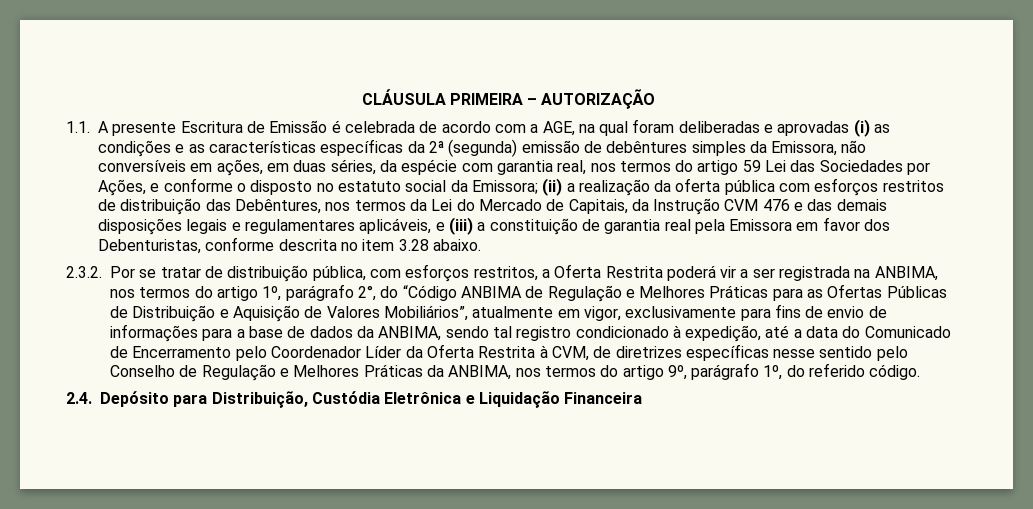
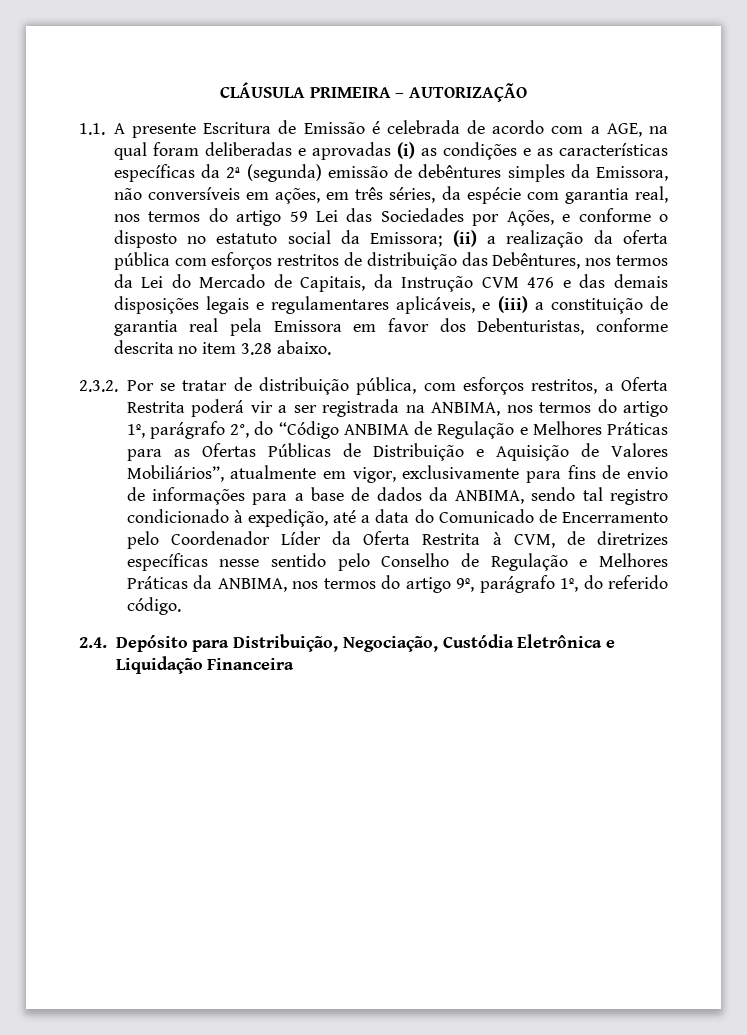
- 1.1. A presente Escritura de Emissão é celebrada de acordo com a AGE, na qual foram deliberadas e aprovadas (i) as condições e as características específicas da 2ª (segunda) emissão de debêntures simples da Emissora, não conversíveis em ações, em duas séries, da espécie com garantia real, nos termos do artigo 59 Lei das Sociedades por Ações, e conforme o disposto no estatuto social da Emissora;
+ 1.1. A presente Escritura de Emissão é celebrada de acordo com a AGE, na qual foram deliberadas e aprovadas (i) as condições e as características específicas da 2ª (segunda) emissão de debêntures simples da Emissora, não conversíveis em ações, em três séries, da espécie com garantia real, nos termos do artigo 59 Lei das Sociedades por Ações, e conforme o disposto no estatuto social da Emissora;
- 2.4. Depósito para Distribuição, Custódia Eletrônica e Liquidação Financeira
+ 2.4. Depósito para Distribuição, Negociação, Custódia Eletrônica e Liquidação Financeira

